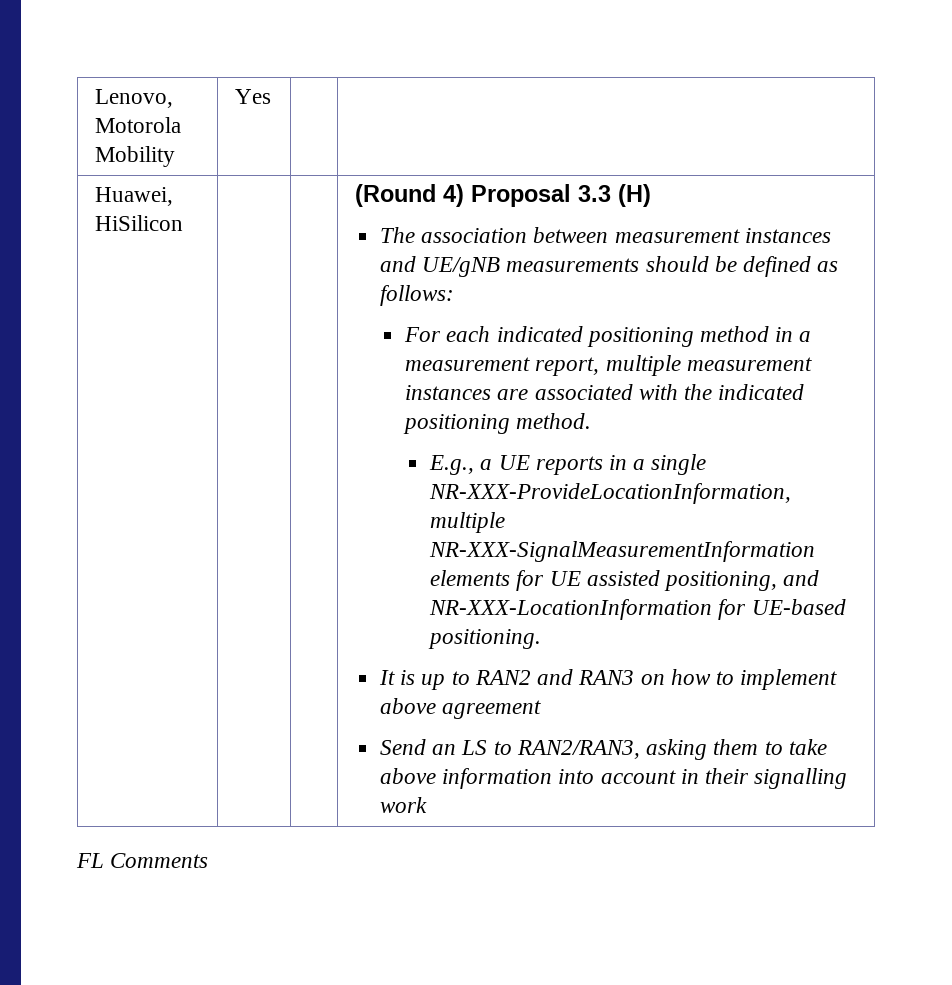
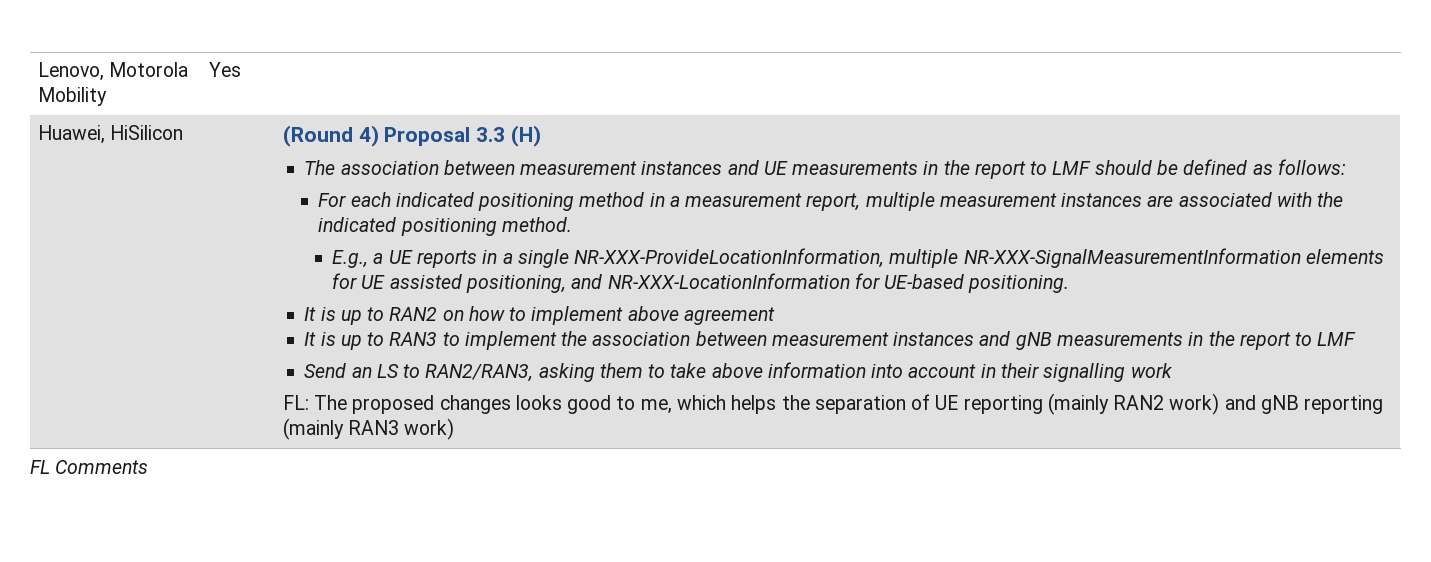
- The association between measurement instances and UE/gNB measurements should be defined as follows:
+ The association between measurement instances and UE measurements in the report to LMF should be defined as follows:
- It is up to RAN2 and RAN3 on how to implement above agreement
+ It is up to RAN2 on how to implement above agreement
+ It is up to RAN3 to implement the association between measurement instances and gNB measurements in the report to LMF
+ FL: The proposed changes looks good to me, which helps the separation of UE reporting (mainly RAN2 work) and gNB reporting (mainly RAN3 work)

